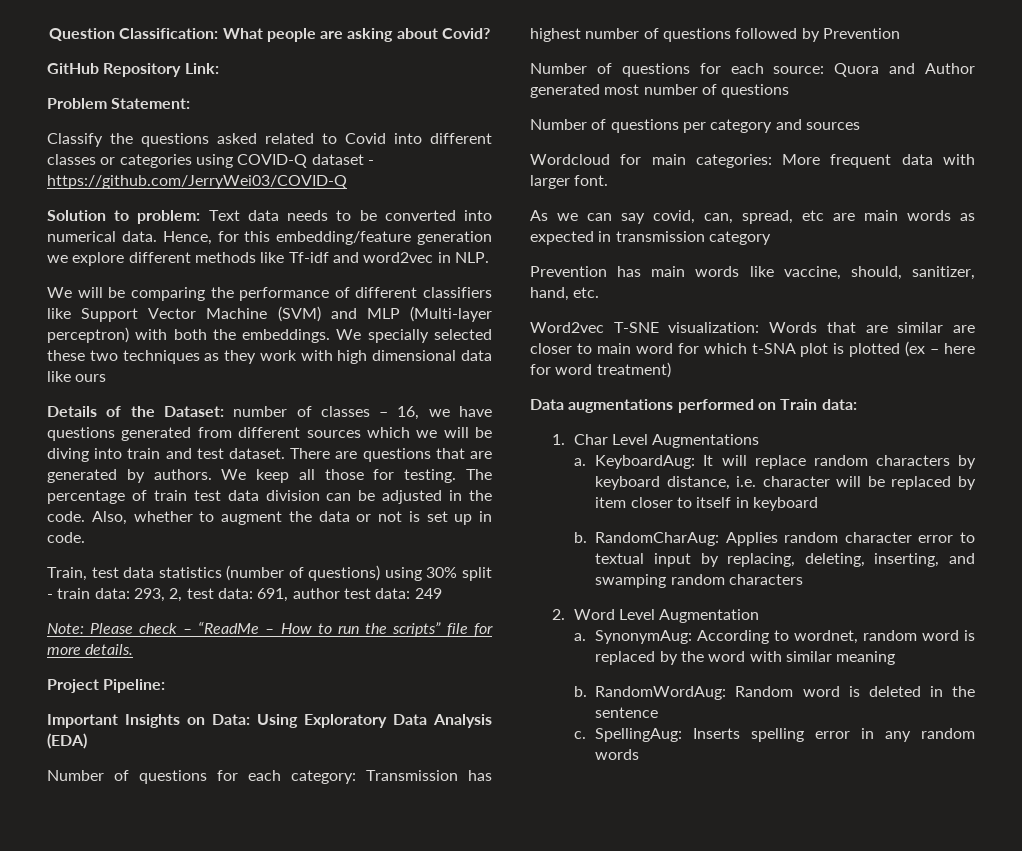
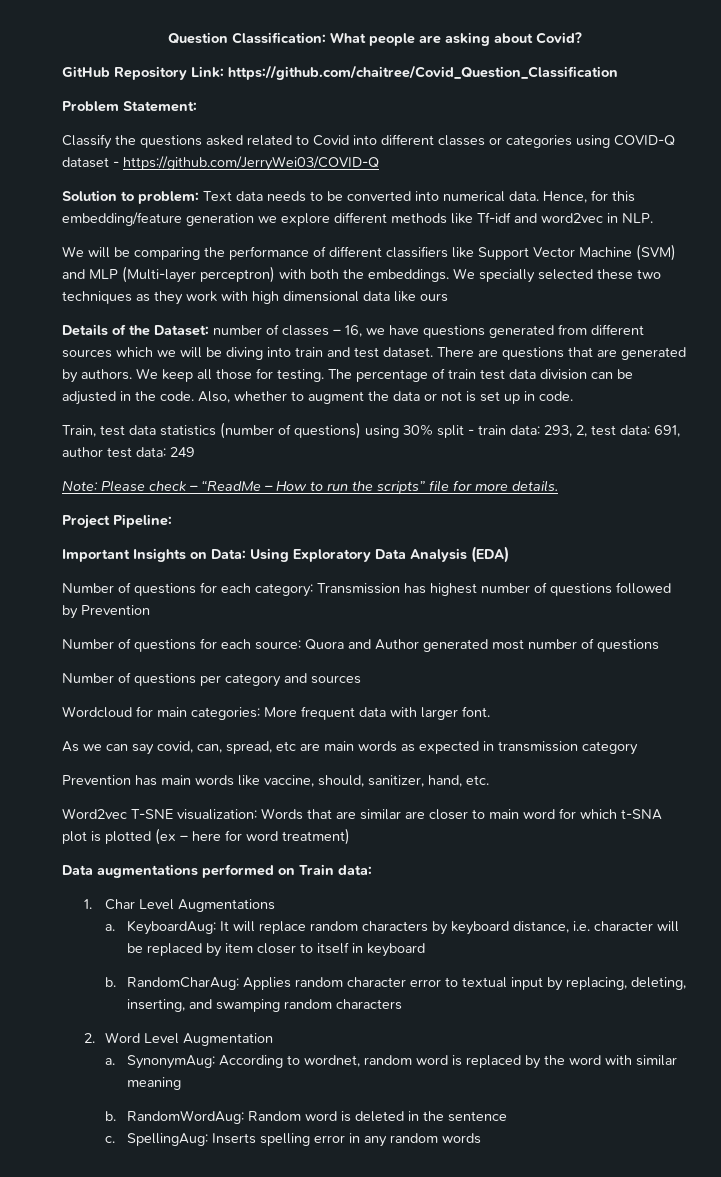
- GitHub Repository Link:
+ GitHub Repository Link: https://github.com/chaitree/Covid_Question_Classification

